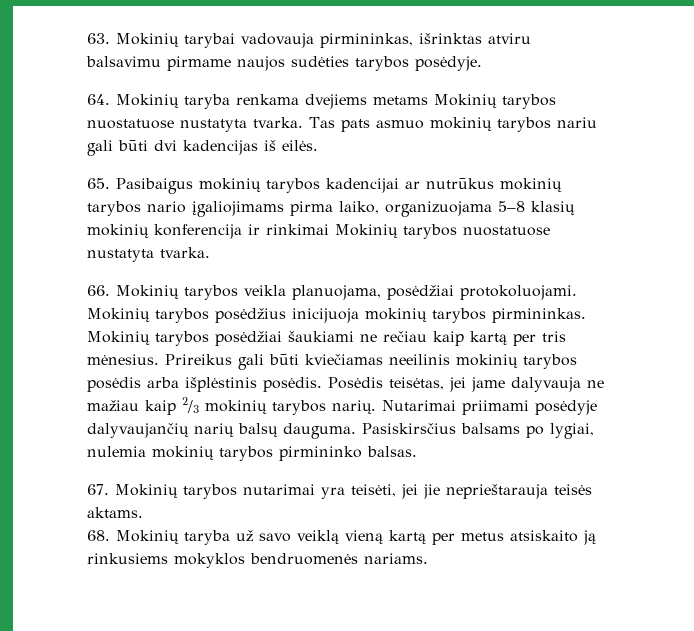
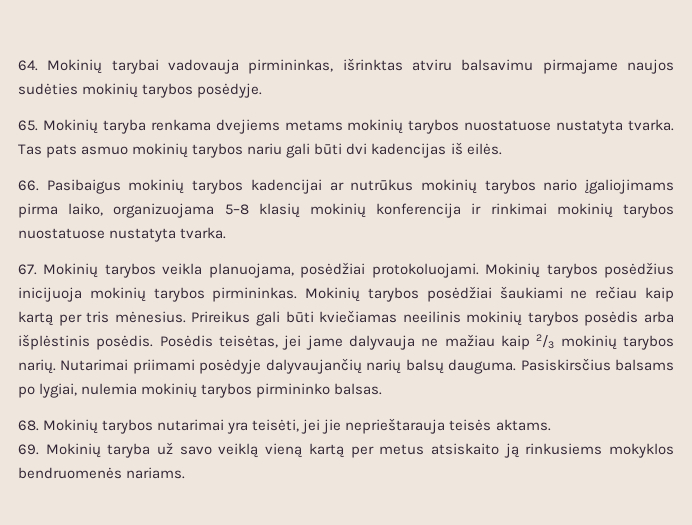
- 63. Mokinių tarybai vadovauja pirmininkas, išrinktas atviru balsavimu pirmame naujos sudėties tarybos posėdyje.
+ 64. Mokinių tarybai vadovauja pirmininkas, išrinktas atviru balsavimu pirmajame naujos sudėties mokinių tarybos posėdyje.
- 64. Mokinių taryba renkama dvejiems metams Mokinių tarybos nuostatuose nustatyta tvarka.
+ 65. Mokinių taryba renkama dvejiems metams mokinių tarybos nuostatuose nustatyta tvarka.
- 65. Pasibaigus mokinių tarybos kadencijai ar nutrūkus mokinių tarybos nario įgaliojimams pirma laiko, organizuojama 5–8 klasių mokinių konferencija ir rinkimai Mokinių tarybos nuostatuose nustatyta tvarka.
+ 66. Pasibaigus mokinių tarybos kadencijai ar nutrūkus mokinių tarybos nario įgaliojimams pirma laiko, organizuojama 5–8 klasių mokinių konferencija ir rinkimai mokinių tarybos nuostatuose nustatyta tvarka.
- 66. Mokinių tarybos veikla planuojama, posėdžiai protokoluojami.
+ 67. Mokinių tarybos veikla planuojama, posėdžiai protokoluojami.
- 67. Mokinių tarybos nutarimai yra teisėti, jei jie neprieštarauja teisės aktams.
+ 68. Mokinių tarybos nutarimai yra teisėti, jei jie neprieštarauja teisės aktams.
- 68. Mokinių taryba už savo veiklą vieną kartą per metus atsiskaito ją rinkusiems mokyklos bendruomenės nariams.
+ 69. Mokinių taryba už savo veiklą vieną kartą per metus atsiskaito ją rinkusiems mokyklos bendruomenės nariams.

